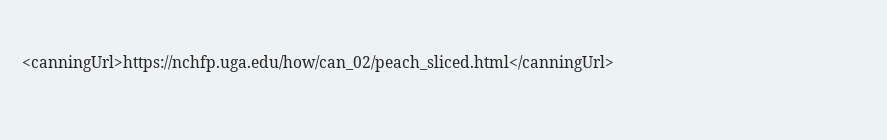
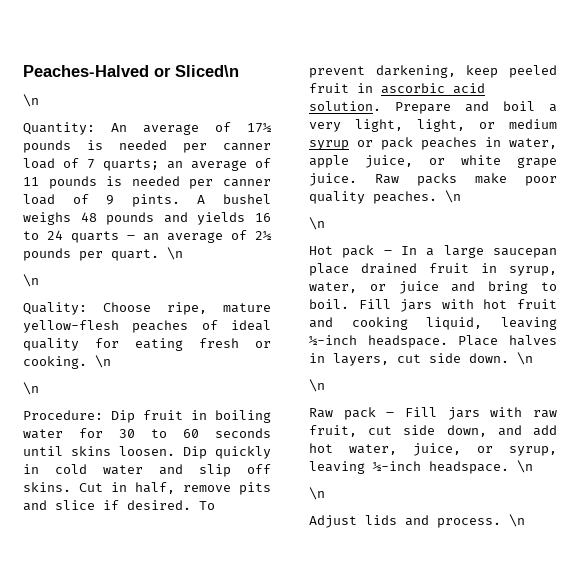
- <canningUrl>https://nchfp.uga.edu/how/can_02/peach_sliced.html</canningUrl>
+ Peaches-Halved or Sliced\n
+ \n
+ Quantity: An average of 17½ pounds is needed per canner load of 7 quarts; an average of 11 pounds is needed per canner load of 9 pints. A bushel weighs 48 pounds and yields 16 to 24 quarts – an average of 2½ pounds per quart. \n
+ \n
+ Quality: Choose ripe, mature yellow-flesh peaches of ideal quality for eating fresh or cooking. \n
+ \n
+ Procedure: Dip fruit in boiling water for 30 to 60 seconds until skins loosen. Dip quickly in cold water and slip off skins. Cut in half, remove pits and slice if desired. To prevent darkening, keep peeled fruit in ascorbic acid solution. Prepare and boil a very light, light, or medium syrup or pack peaches in water, apple juice, or white grape juice. Raw packs make poor quality peaches. \n
+ \n
+ Hot pack – In a large saucepan place drained fruit in syrup, water, or juice and bring to boil. Fill jars with hot fruit and cooking liquid, leaving ½-inch headspace. Place halves in layers, cut side down. \n
+ \n
+ Raw pack – Fill jars with raw fruit, cut side down, and add hot water, juice, or syrup, leaving ½-inch headspace. \n
+ \n
+ Adjust lids and process. \n

